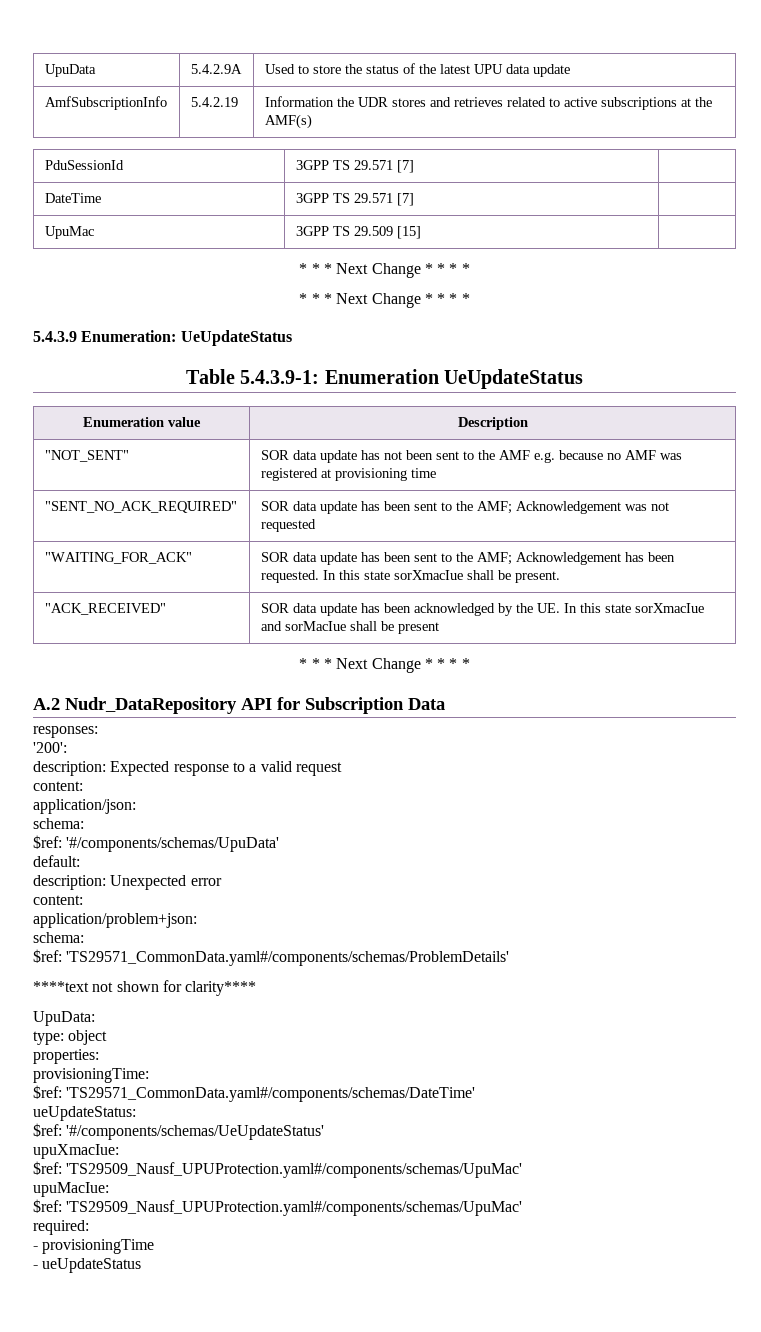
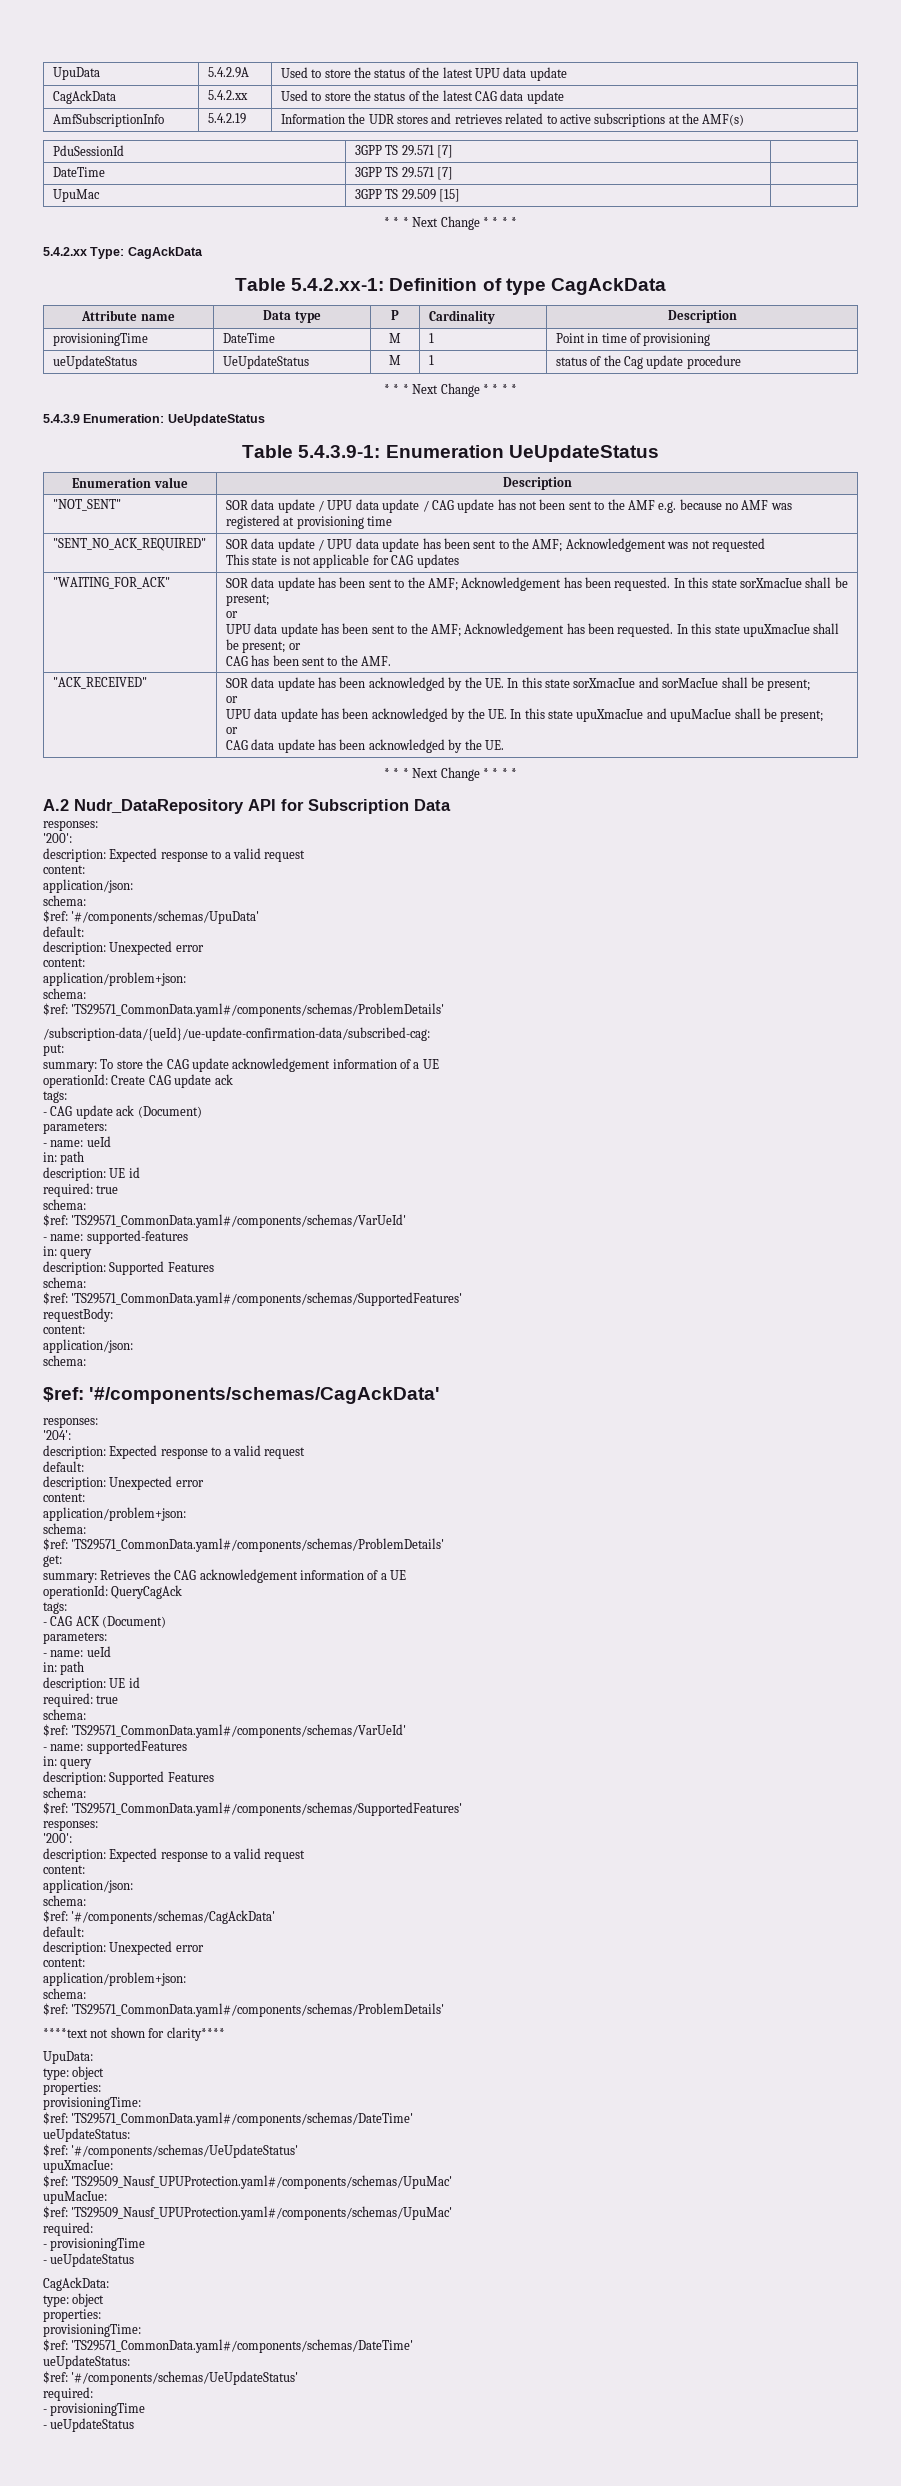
+ CagAckData | 5.4.2.xx | Used to store the status of the latest CAG data update
+ 5.4.2.xx Type: CagAckData
+ Table 5.4.2.xx-1: Definition of type CagAckData
+ Attribute name | Data type | P | Cardinality | Description
+ provisioningTime | DateTime | M | 1 | Point in time of provisioning
+ ueUpdateStatus | UeUpdateStatus | M | 1 | status of the Cag update procedure
- "NOT_SENT" | SOR data update has not been sent to the AMF e.g. because no AMF was registered at provisioning time
+ "NOT_SENT" | SOR data update / UPU data update / CAG update has not been sent to the AMF e.g. because no AMF was registered at provisioning time
- "SENT_NO_ACK_REQUIRED" | SOR data update has been sent to the AMF; Acknowledgement was not requested
+ "SENT_NO_ACK_REQUIRED" | SOR data update / UPU data update has been sent to the AMF; Acknowledgement was not requested
+ This state is not applicable for CAG updates
- In this state sorXmacIue shall be present.
+ In this state sorXmacIue shall be present;
+ or
+ UPU data update has been sent to the AMF; Acknowledgement has been requested. In this state upuXmacIue shall be present; or
+ CAG has been sent to the AMF.
- SOR data update has been acknowledged by the UE. In this state sorXmacIue and sorMacIue shall be present
+ SOR data update has been acknowledged by the UE. In this state sorXmacIue and sorMacIue shall be present;
+ or
+ UPU data update has been acknowledged by the UE. In this state upuXmacIue and upuMacIue shall be present;
+ or
+ CAG data update has been acknowledged by the UE.
+ /subscription-data/{ueId}/ue-update-confirmation-data/subscribed-cag:
+ put:
+ summary: To store the CAG update acknowledgement information of a UE
+ operationId: Create CAG update ack
+ tags:
+ - CAG update ack (Document)
+ parameters:
+ - name: ueId
+ in: path
+ description: UE id
+ required: true
+ schema:
+ $ref: 'TS29571_CommonData.yaml#/components/schemas/VarUeId'
+ - name: supported-features
+ in: query
+ description: Supported Features
+ schema:
+ $ref: 'TS29571_CommonData.yaml#/components/schemas/SupportedFeatures'
+ requestBody:
+ content:
+ application/json:
+ schema:
+ $ref: '#/components/schemas/CagAckData'
+ responses:
+ '204':
+ description: Expected response to a valid request
+ default:
+ description: Unexpected error
+ content:
+ application/problem+json:
+ schema:
+ $ref: 'TS29571_CommonData.yaml#/components/schemas/ProblemDetails'
+ get:
+ summary: Retrieves the CAG acknowledgement information of a UE
+ operationId: QueryCagAck
+ tags:
+ - CAG ACK (Document)
+ parameters:
+ - name: ueId
+ in: path
+ description: UE id
+ required: true
+ schema:
+ $ref: 'TS29571_CommonData.yaml#/components/schemas/VarUeId'
+ - name: supportedFeatures
+ in: query
+ description: Supported Features
+ schema:
+ $ref: 'TS29571_CommonData.yaml#/components/schemas/SupportedFeatures'
+ responses:
+ '200':
+ description: Expected response to a valid request
+ content:
+ application/json:
+ schema:
+ $ref: '#/components/schemas/CagAckData'
+ default:
+ description: Unexpected error
+ content:
+ application/problem+json:
+ schema:
+ $ref: 'TS29571_CommonData.yaml#/components/schemas/ProblemDetails'
+ CagAckData:
+ type: object
+ properties:
+ provisioningTime:
+ $ref: 'TS29571_CommonData.yaml#/components/schemas/DateTime'
+ ueUpdateStatus:
+ $ref: '#/components/schemas/UeUpdateStatus'
+ required:
+ - provisioningTime
+ - ueUpdateStatus

